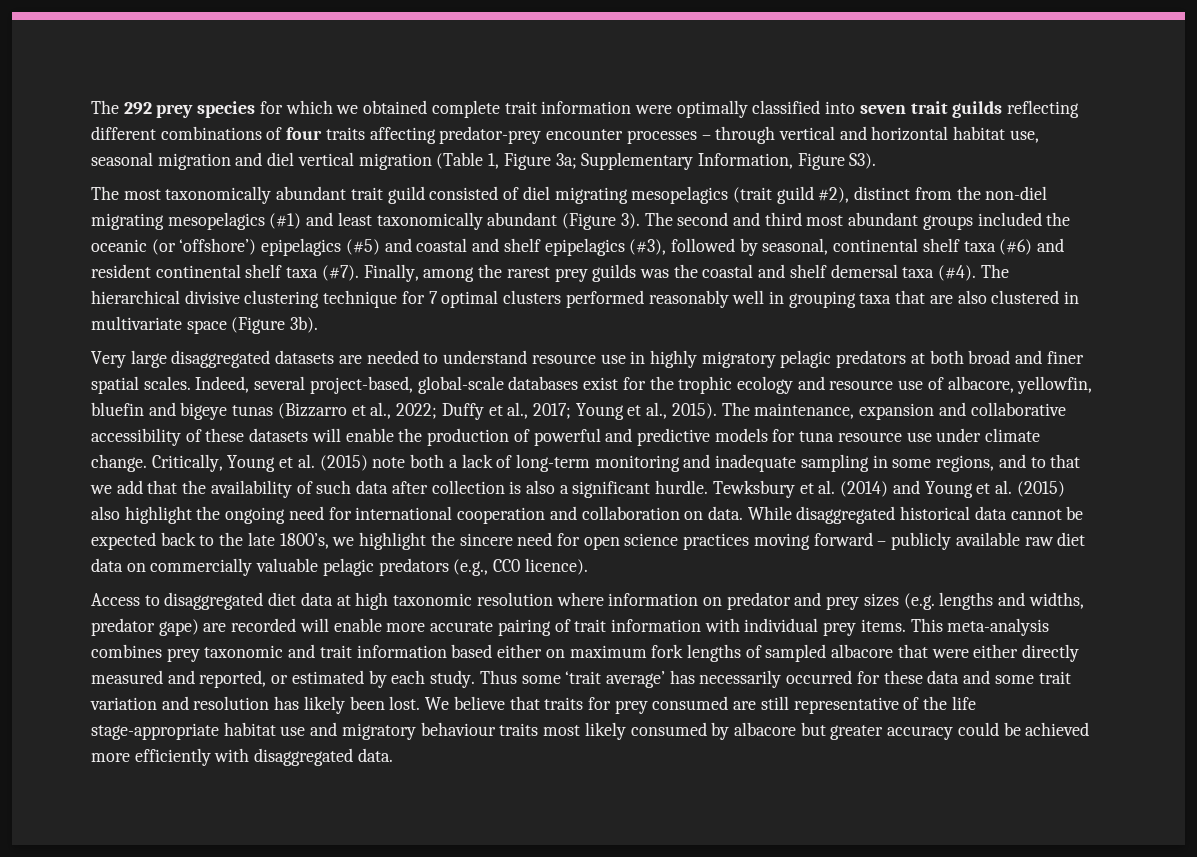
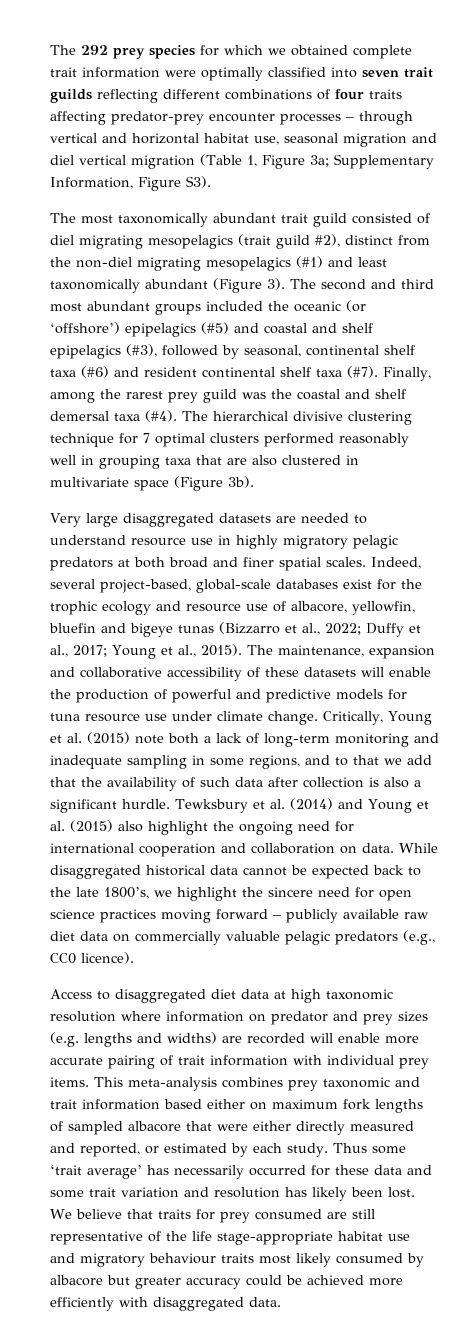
- Finally, among the rarest prey guilds was the coastal and shelf demersal taxa (#4).
+ Finally, among the rarest prey guild was the coastal and shelf demersal taxa (#4).
- Access to disaggregated diet data at high taxonomic resolution where information on predator and prey sizes (e.g. lengths and widths, predator gape) are recorded will enable more accurate pairing of trait information with individual prey items.
+ Access to disaggregated diet data at high taxonomic resolution where information on predator and prey sizes (e.g. lengths and widths) are recorded will enable more accurate pairing of trait information with individual prey items.

